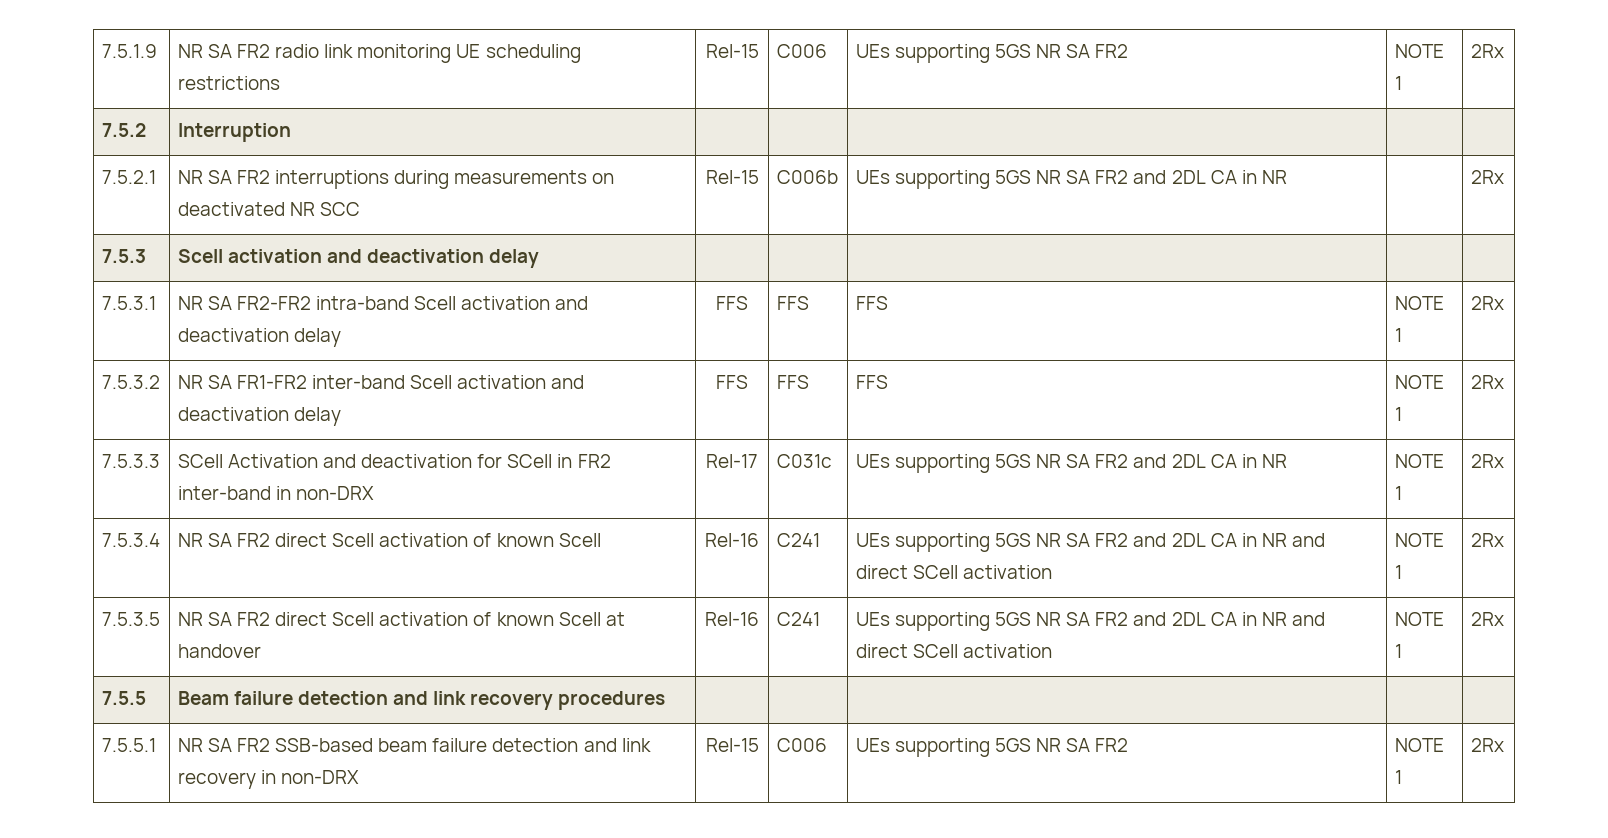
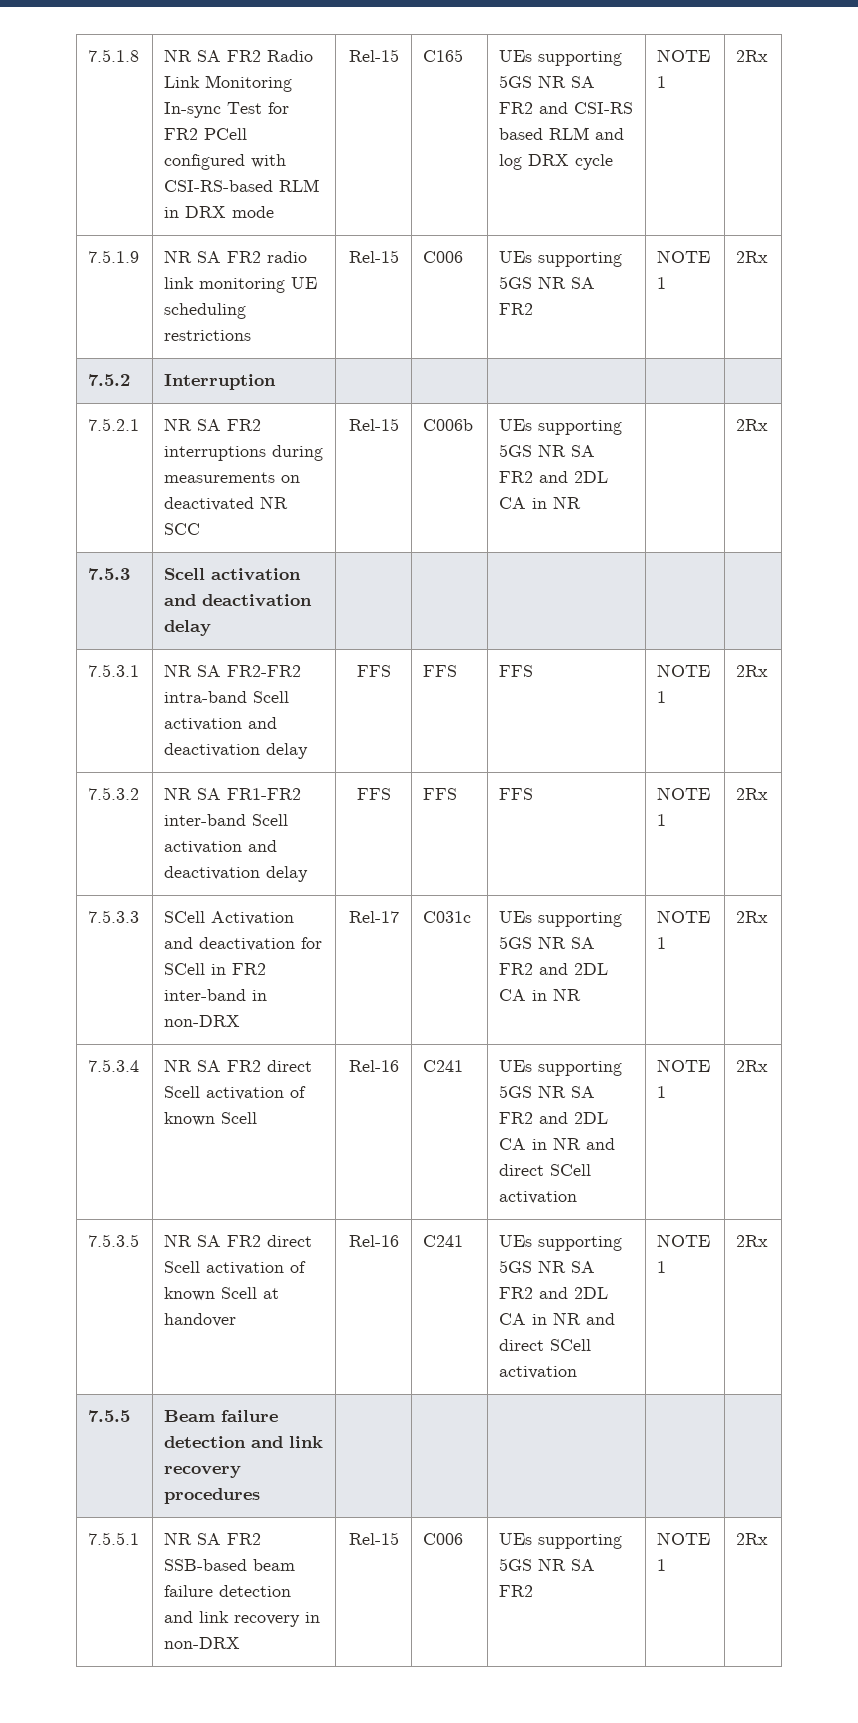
+ 7.5.1.8 | NR SA FR2 Radio Link Monitoring In-sync Test for FR2 PCell configured with CSI-RS-based RLM in DRX mode | Rel-15 | C165 | UEs supporting 5GS NR SA FR2 and CSI-RS based RLM and log DRX cycle | NOTE 1 | 2Rx

